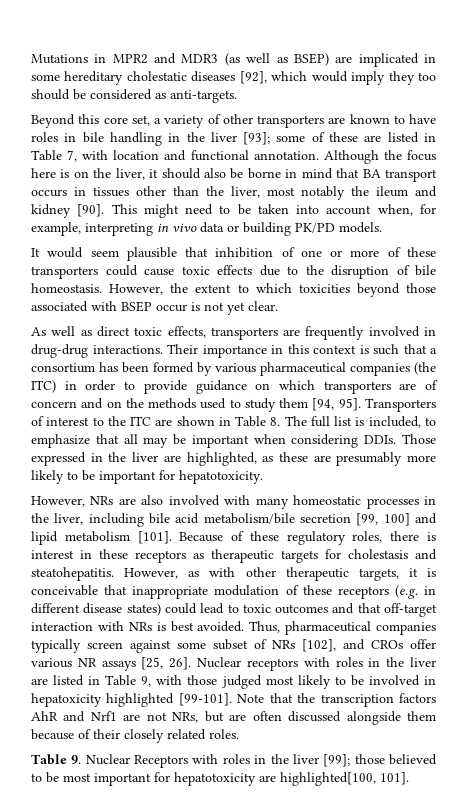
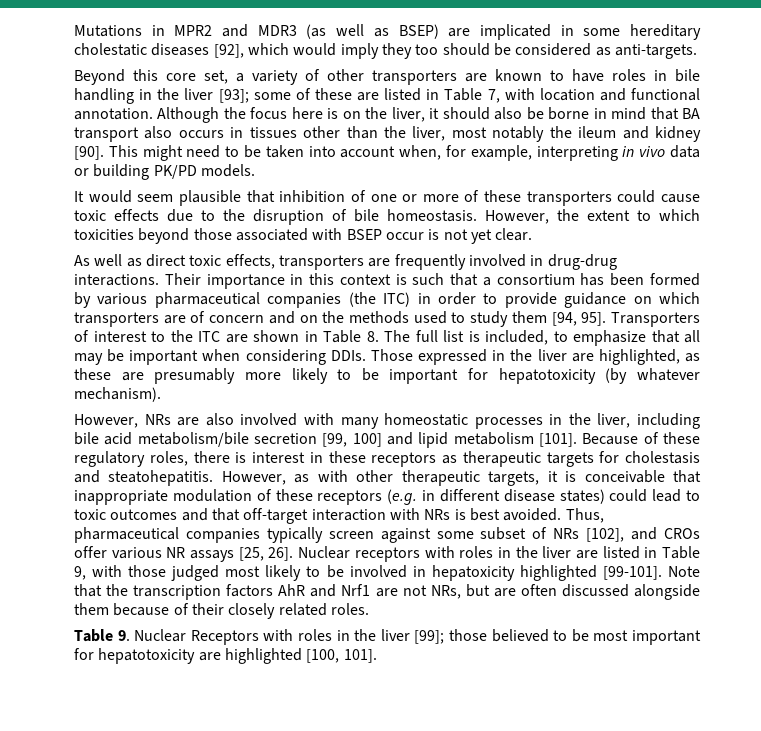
- Although the focus here is on the liver, it should also be borne in mind that BA transport occurs in tissues other than the liver, most notably the ileum and kidney [90].
+ Although the focus here is on the liver, it should also be borne in mind that BA transport also occurs in tissues other than the liver, most notably the ileum and kidney [90].
- Those expressed in the liver are highlighted, as these are presumably more likely to be important for hepatotoxicity.
+ Those expressed in the liver are highlighted, as these are presumably more likely to be important for hepatotoxicity (by whatever mechanism).
- Table 9. Nuclear Receptors with roles in the liver [99]; those believed to be most important for hepatotoxicity are highlighted[100, 101].
+ Table 9. Nuclear Receptors with roles in the liver [99]; those believed to be most important for hepatotoxicity are highlighted [100, 101].

